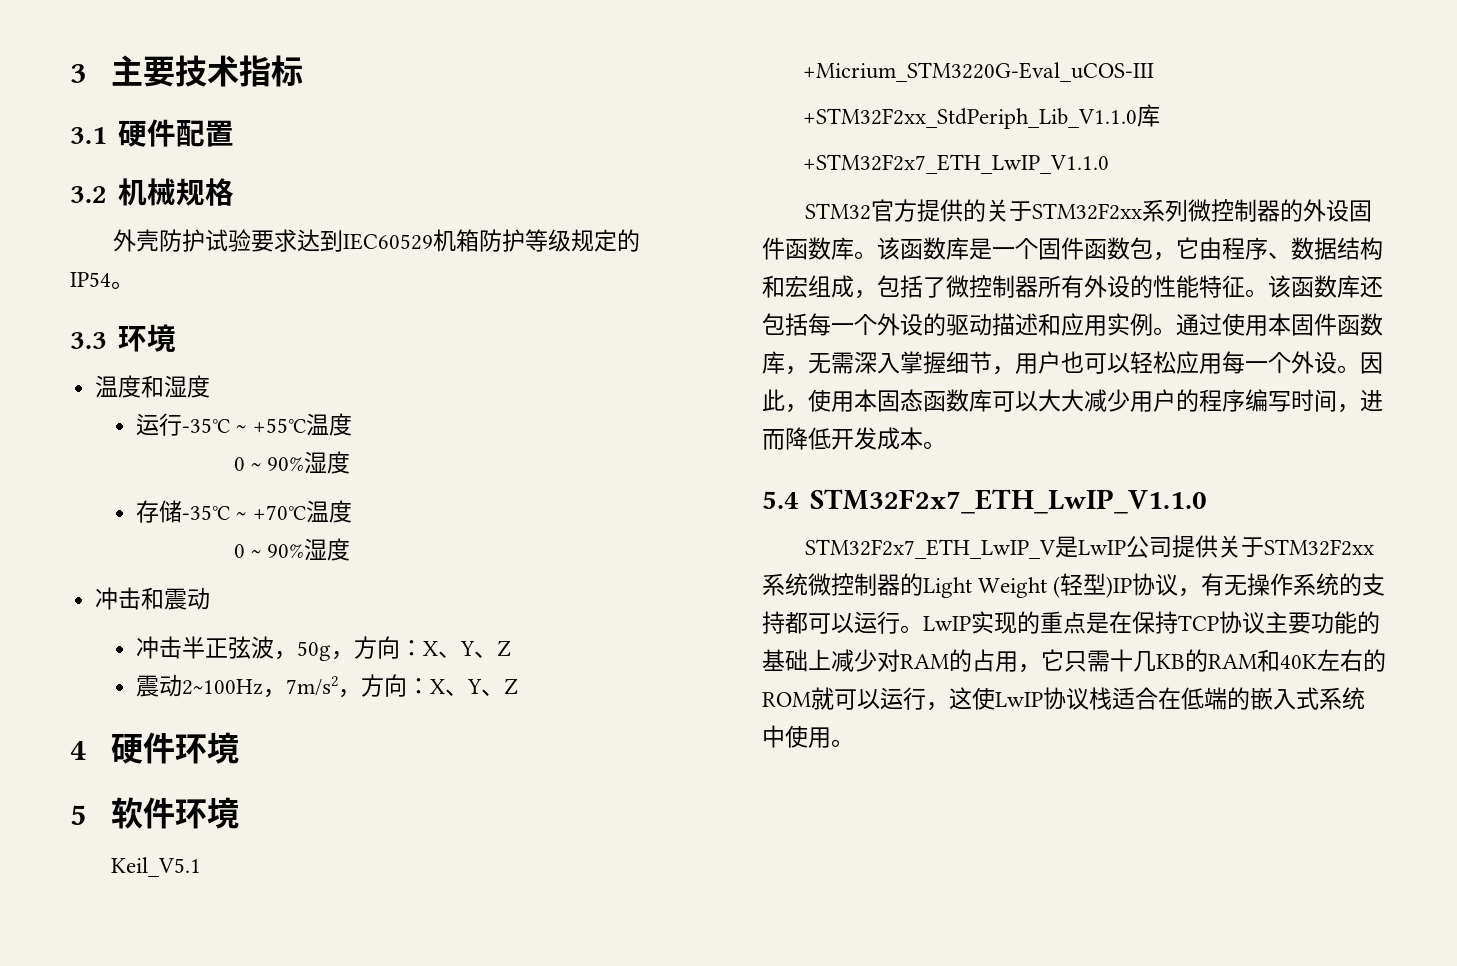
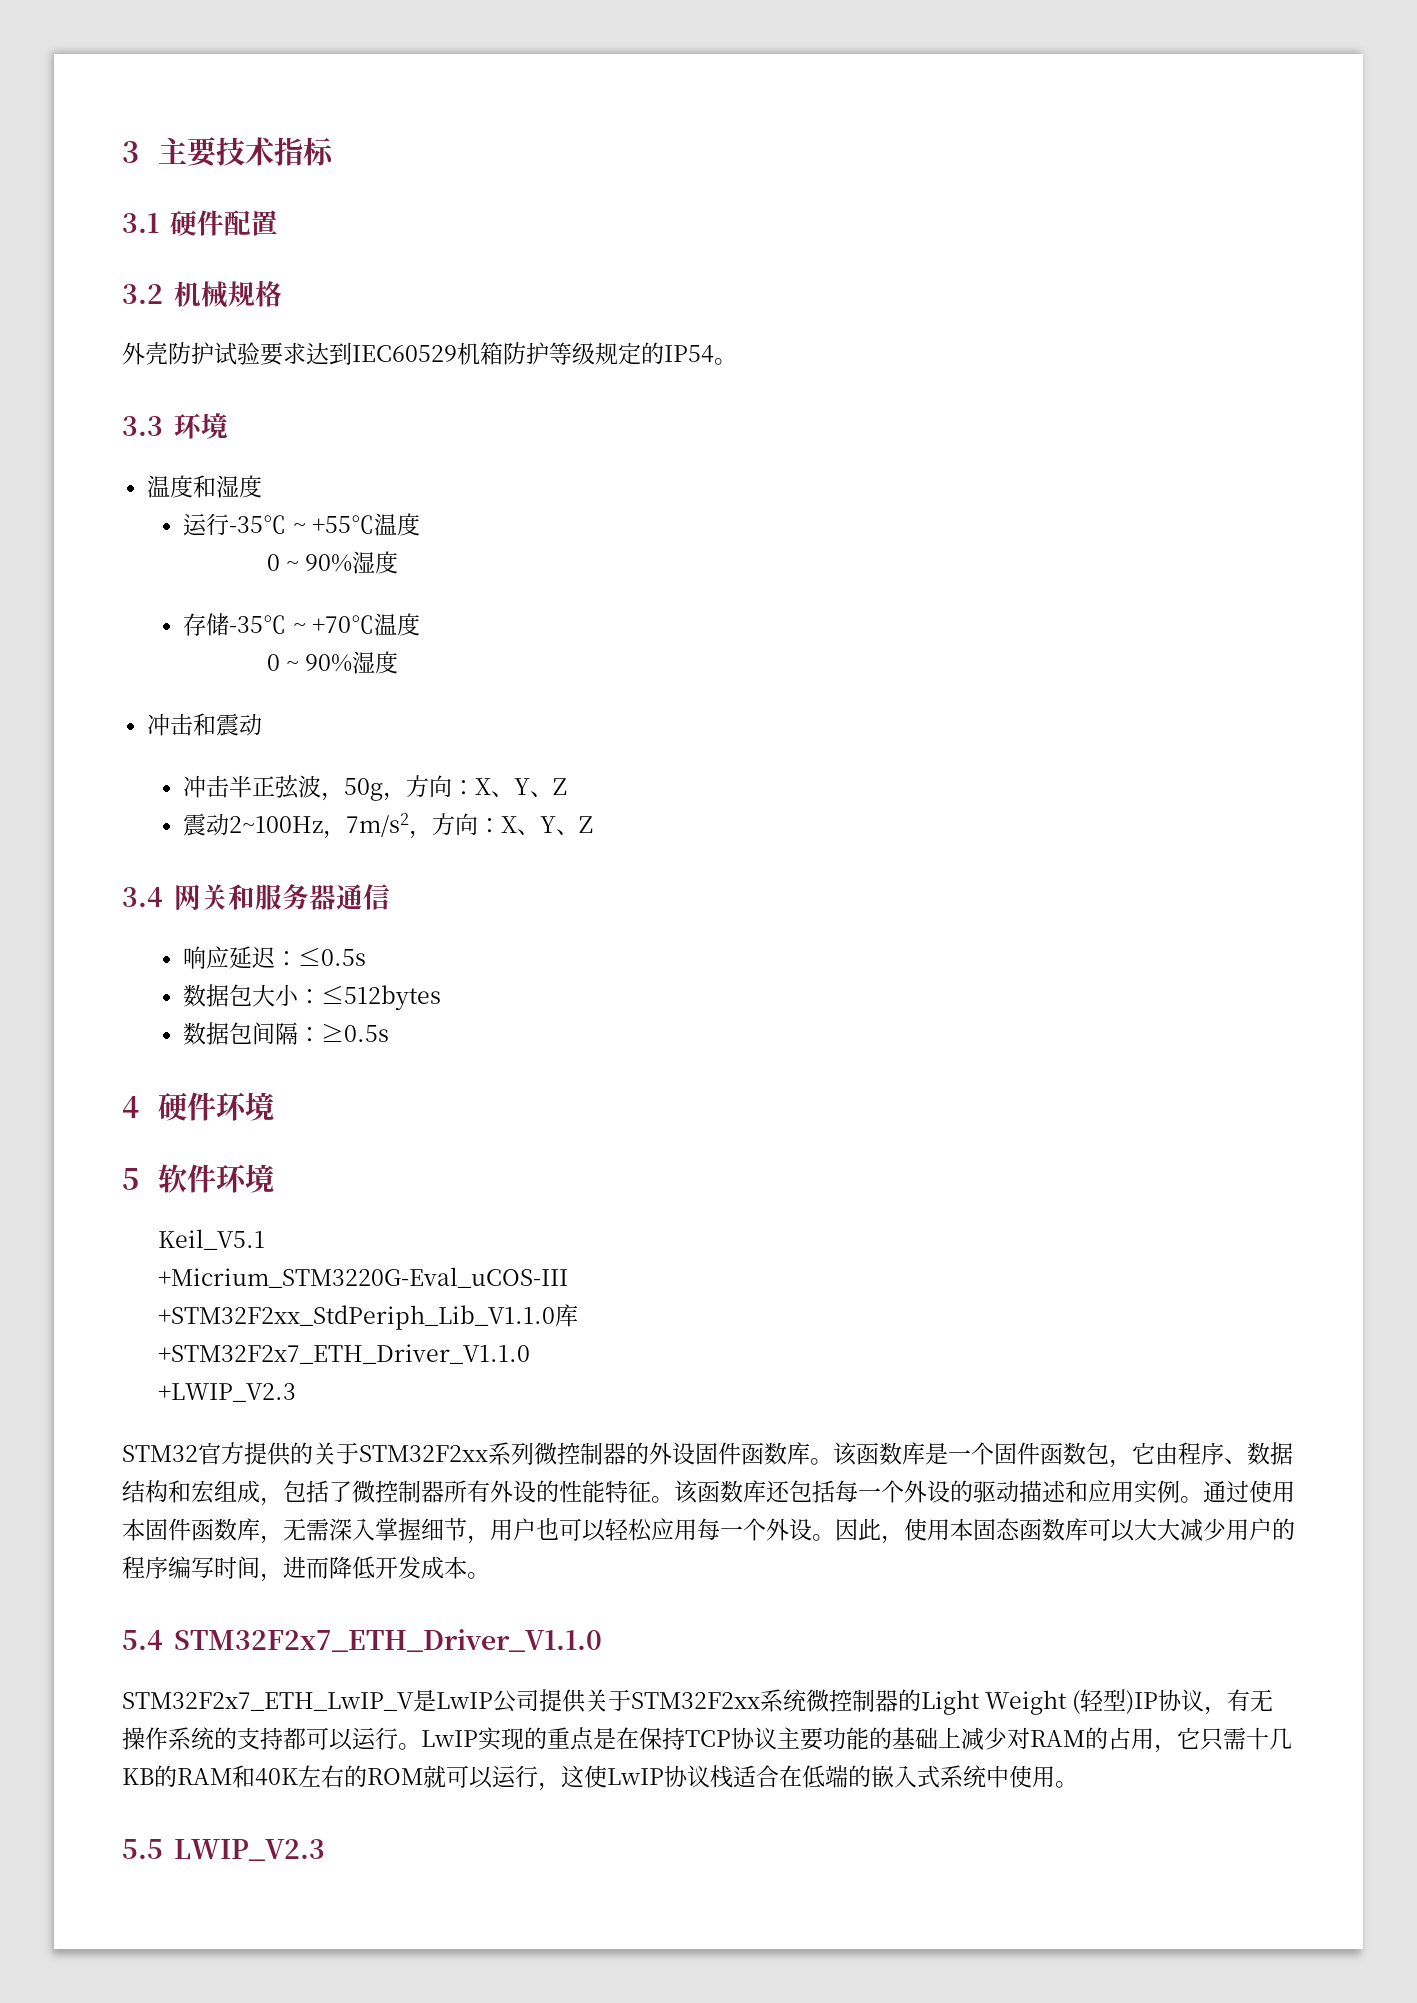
+ 3.4网关和服务器通信
+ 响应延迟：≤0.5s
+ 数据包大小：≤512bytes
+ 数据包间隔：≥0.5s
- +STM32F2x7_ETH_LwIP_V1.1.0
+ +STM32F2x7_ETH_Driver_V1.1.0
+ +LWIP_V2.3
- 5.4 STM32F2x7_ETH_LwIP_V1.1.0
+ 5.4 STM32F2x7_ETH_Driver_V1.1.0
+ 5.5 LWIP_V2.3

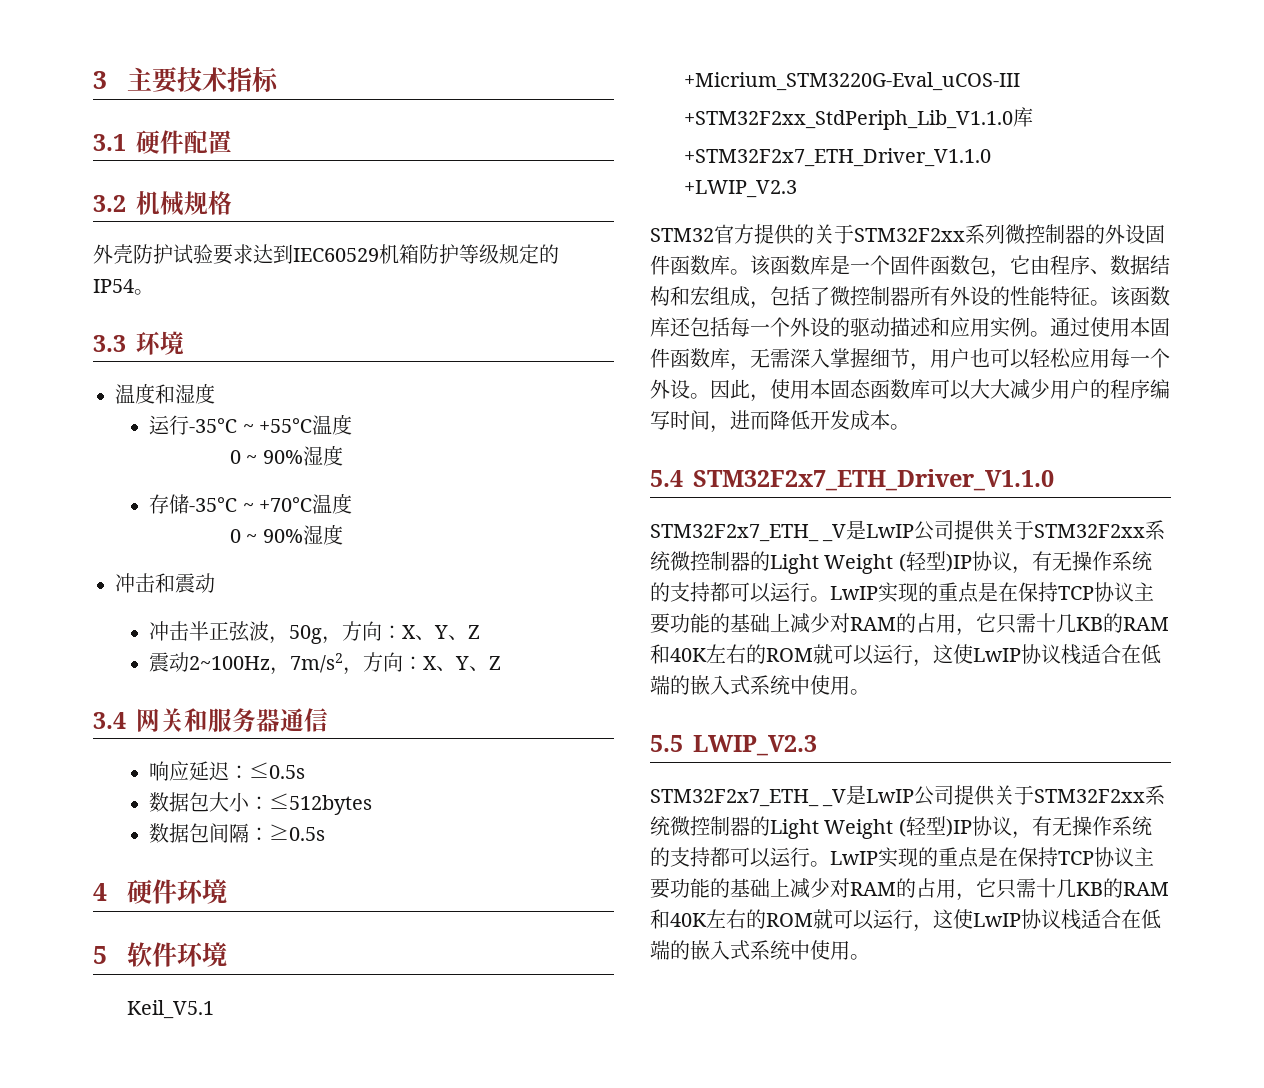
  5.4 STM32F2x7_ETH_Driver_V1.1.0
- STM32F2x7_ETH_LwIP_V是LwIP公司提供关于STM32F2xx系统微控制器的Light Weight (轻型)IP协议，有无操作系统的支持都可以运行。
+ STM32F2x7_ETH_ _V是LwIP公司提供关于STM32F2xx系统微控制器的Light Weight (轻型)IP协议，有无操作系统的支持都可以运行。
  5.5 LWIP_V2.3
+ STM32F2x7_ETH_ _V是LwIP公司提供关于STM32F2xx系统微控制器的Light Weight (轻型)IP协议，有无操作系统的支持都可以运行。LwIP实现的重点是在保持TCP协议主要功能的基础上减少对RAM的占用，它只需十几KB的RAM和40K左右的ROM就可以运行，这使LwIP协议栈适合在低端的嵌入式系统中使用。

